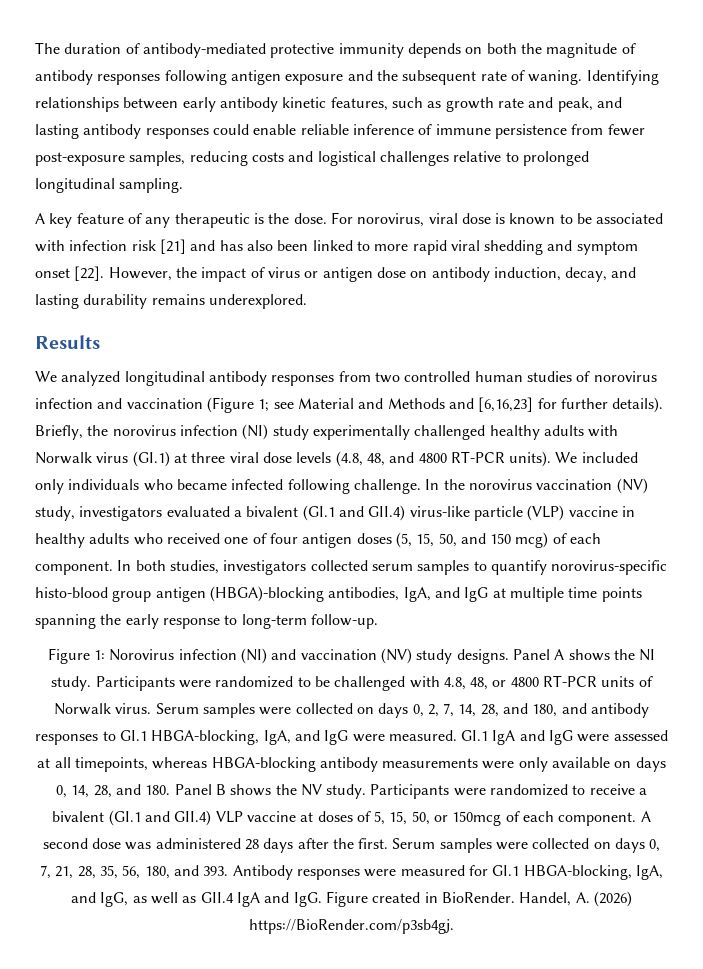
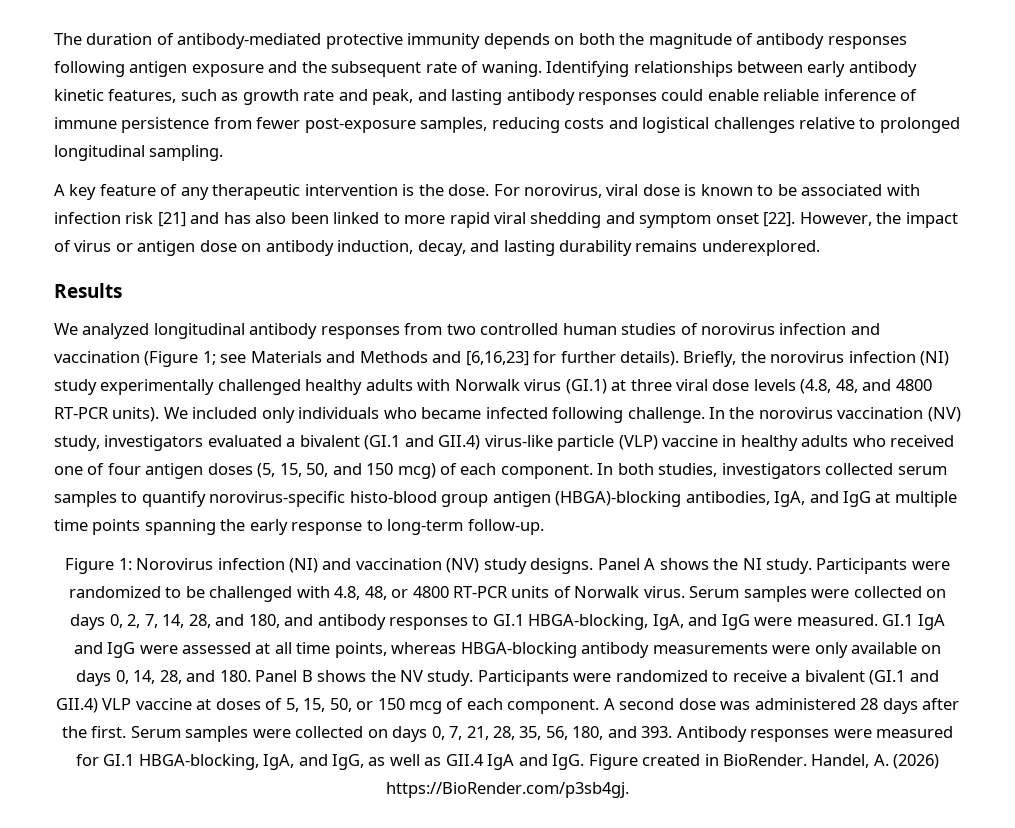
- A key feature of any therapeutic is the dose.
+ A key feature of any therapeutic intervention is the dose.
- We analyzed longitudinal antibody responses from two controlled human studies of norovirus infection and vaccination (Figure 1; see Material and Methods and [6,16,23] for further details).
+ We analyzed longitudinal antibody responses from two controlled human studies of norovirus infection and vaccination (Figure 1; see Materials and Methods and [6,16,23] for further details).
- GI.1 IgA and IgG were assessed at all timepoints, whereas HBGA-blocking antibody measurements were only available on days 0, 14, 28, and 180. Panel B shows the NV study.
+ GI.1 IgA and IgG were assessed at all time points, whereas HBGA-blocking antibody measurements were only available on days 0, 14, 28, and 180. Panel B shows the NV study.
- Participants were randomized to receive a bivalent (GI.1 and GII.4) VLP vaccine at doses of 5, 15, 50, or 150mcg of each component.
+ Participants were randomized to receive a bivalent (GI.1 and GII.4) VLP vaccine at doses of 5, 15, 50, or 150 mcg of each component.

